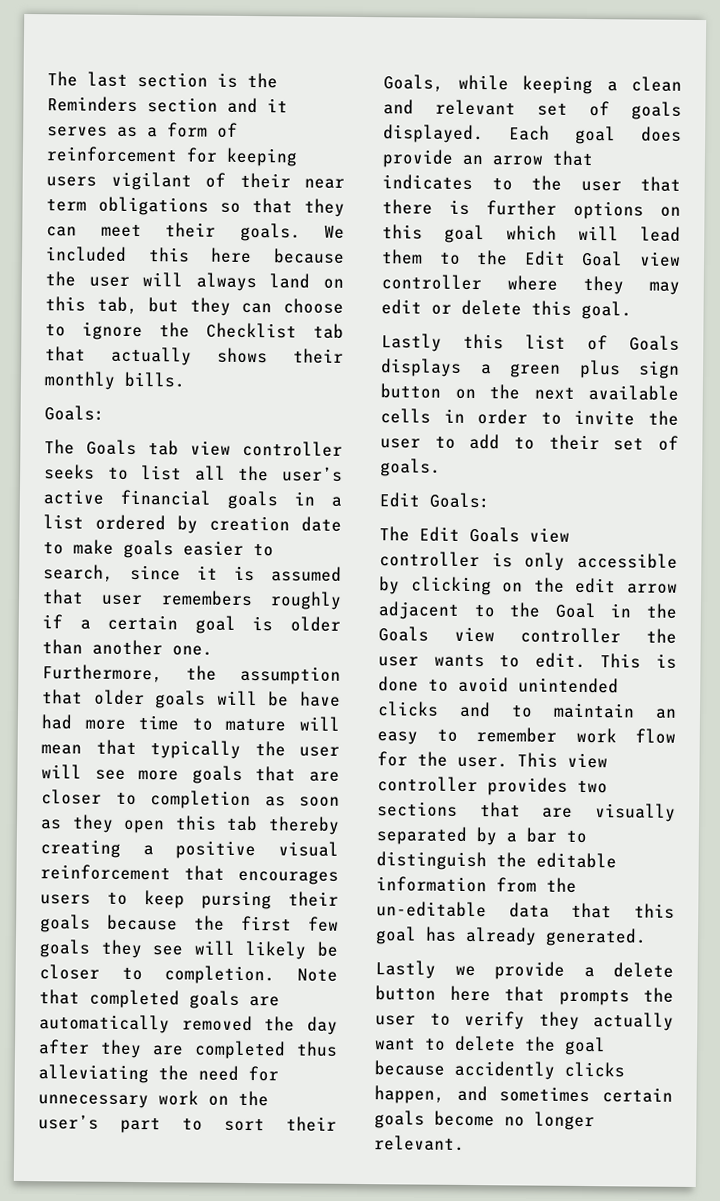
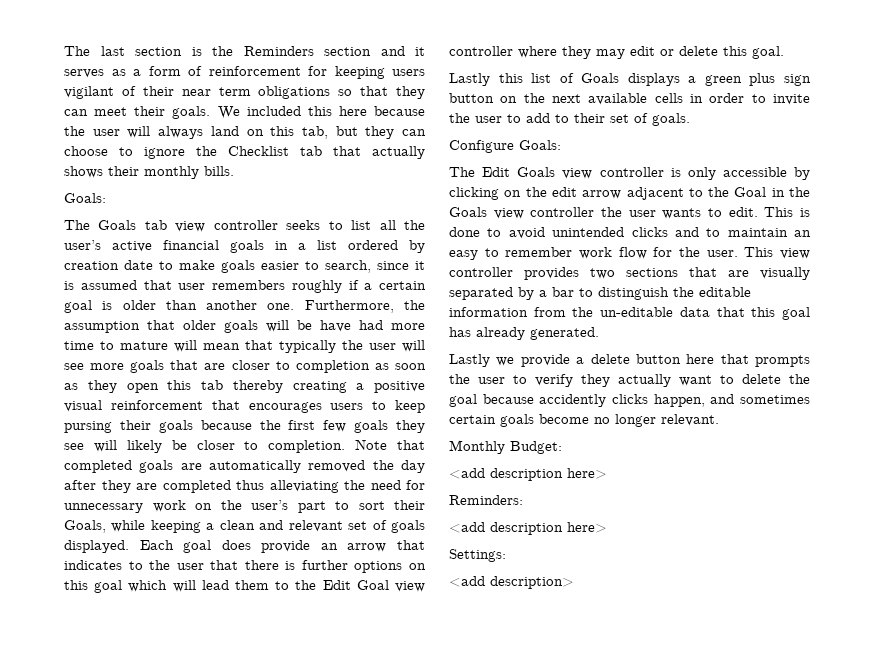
- Edit Goals:
+ Configure Goals:
+ Monthly Budget:
+ <add description here>
+ Reminders:
+ <add description here>
+ Settings:
+ <add description>

